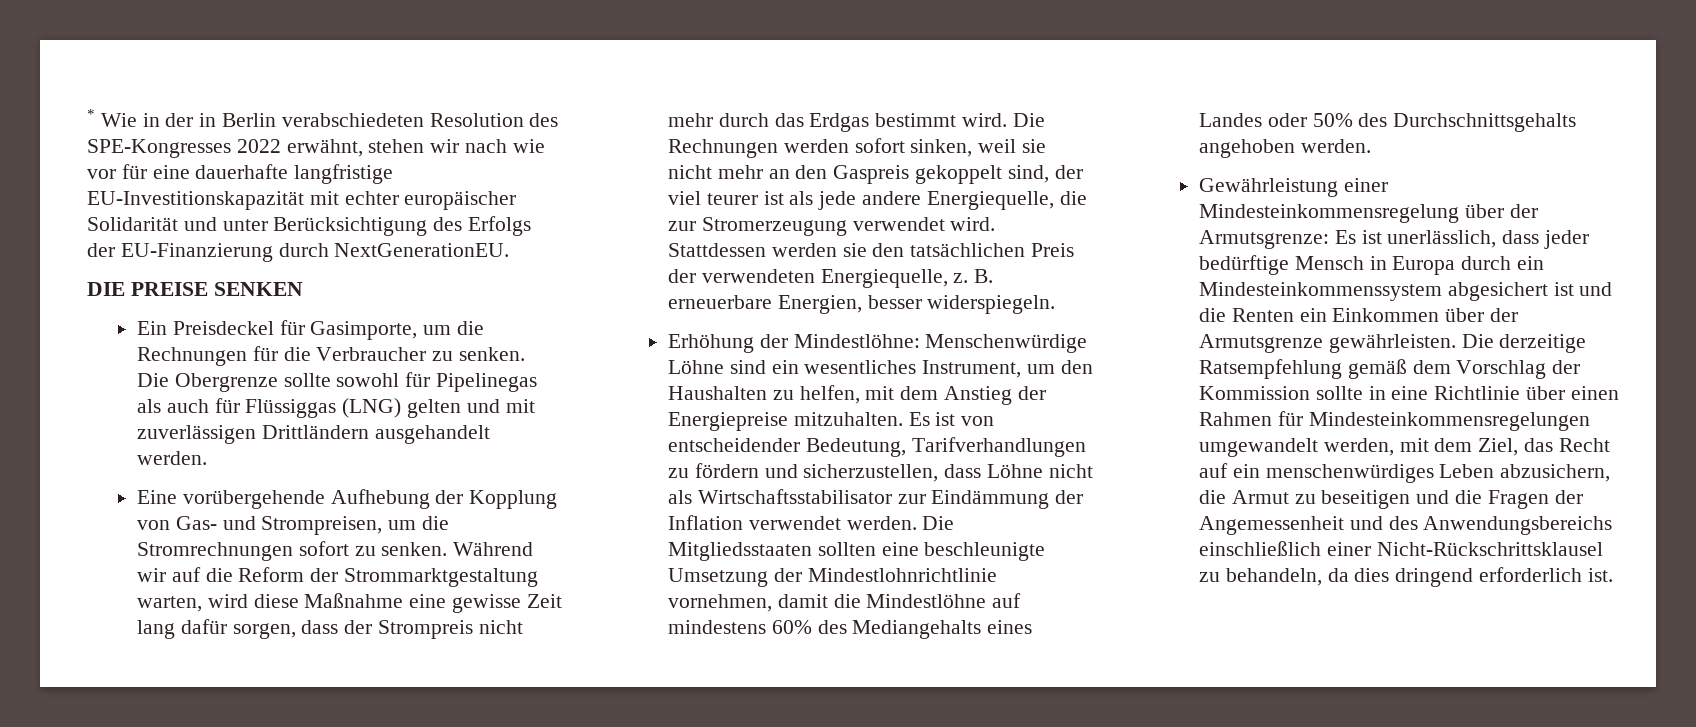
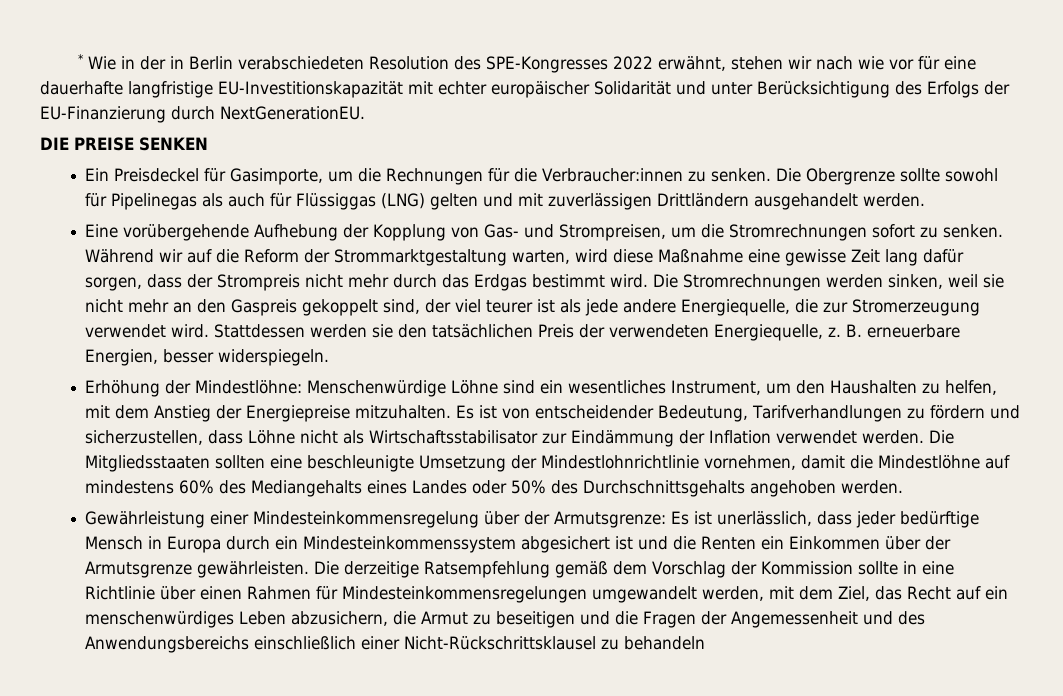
- Ein Preisdeckel für Gasimporte, um die Rechnungen für die Verbraucher zu senken.
+ Ein Preisdeckel für Gasimporte, um die Rechnungen für die Verbraucher:innen zu senken.
- Die Rechnungen werden sofort sinken, weil sie nicht mehr an den Gaspreis gekoppelt sind, der viel teurer ist als jede andere Energiequelle, die zur Stromerzeugung verwendet wird.
+ Die Stromrechnungen werden sinken, weil sie nicht mehr an den Gaspreis gekoppelt sind, der viel teurer ist als jede andere Energiequelle, die zur Stromerzeugung verwendet wird.
- Die derzeitige Ratsempfehlung gemäß dem Vorschlag der Kommission sollte in eine Richtlinie über einen Rahmen für Mindesteinkommensregelungen umgewandelt werden, mit dem Ziel, das Recht auf ein menschenwürdiges Leben abzusichern, die Armut zu beseitigen und die Fragen der Angemessenheit und des Anwendungsbereichs einschließlich einer Nicht-Rückschrittsklausel zu behandeln, da dies dringend erforderlich ist.
+ Die derzeitige Ratsempfehlung gemäß dem Vorschlag der Kommission sollte in eine Richtlinie über einen Rahmen für Mindesteinkommensregelungen umgewandelt werden, mit dem Ziel, das Recht auf ein menschenwürdiges Leben abzusichern, die Armut zu beseitigen und die Fragen der Angemessenheit und des Anwendungsbereichs einschließlich einer Nicht-Rückschrittsklausel zu behandeln

